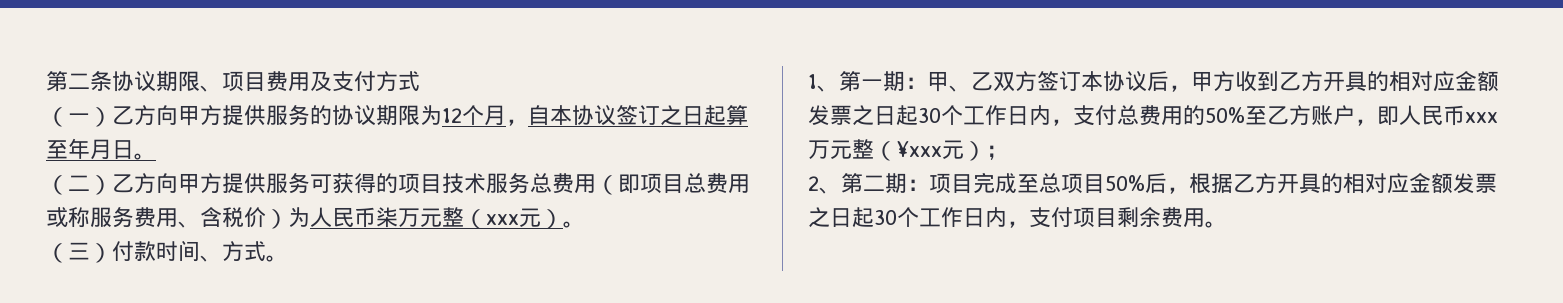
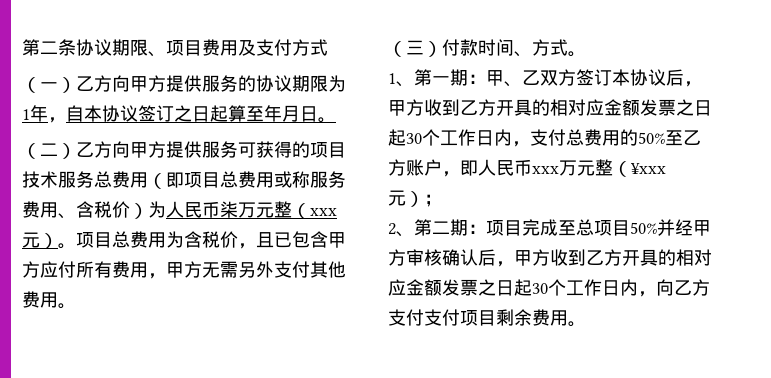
- （一）乙方向甲方提供服务的协议期限为12个月，自本协议签订之日起算至年月日。
+ （一）乙方向甲方提供服务的协议期限为1年，自本协议签订之日起算至年月日。
+ 项目总费用为含税价，且已包含甲方应付所有费用，甲方无需另外支付其他费用。
- 2、第二期：项目完成至总项目50%后，根据乙方开具的相对应金额发票之日起30个工作日内，支付项目剩余费用。
+ 2、第二期：项目完成至总项目50%并经甲方审核确认后，甲方收到乙方开具的相对应金额发票之日起30个工作日内，向乙方支付支付项目剩余费用。

